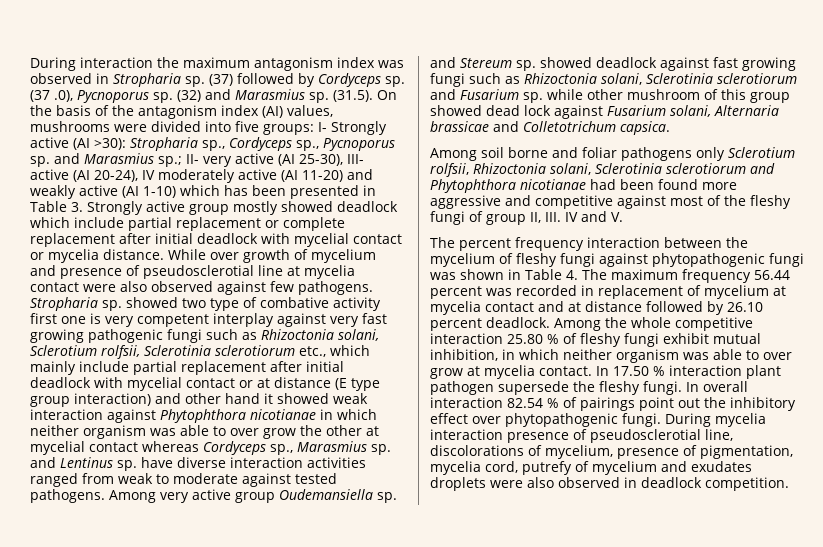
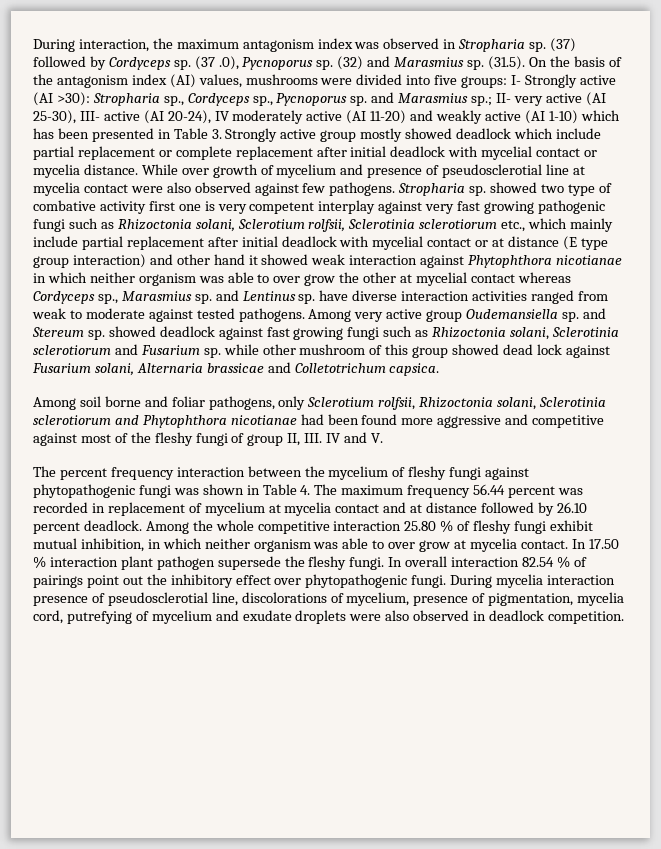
- During interaction the maximum antagonism index was observed in Stropharia sp.
+ During interaction, the maximum antagonism index was observed in Stropharia sp.
- Among soil borne and foliar pathogens only Sclerotium rolfsii, Rhizoctonia solani, Sclerotinia sclerotiorum and Phytophthora nicotianae had been found more aggressive and competitive against most of the fleshy fungi of group II, III. IV and V.
+ Among soil borne and foliar pathogens, only Sclerotium rolfsii, Rhizoctonia solani, Sclerotinia sclerotiorum and Phytophthora nicotianae had been found more aggressive and competitive against most of the fleshy fungi of group II, III. IV and V.
- During mycelia interaction presence of pseudosclerotial line, discolorations of mycelium, presence of pigmentation, mycelia cord, putrefy of mycelium and exudates droplets were also observed in deadlock competition.
+ During mycelia interaction presence of pseudosclerotial line, discolorations of mycelium, presence of pigmentation, mycelia cord, putrefying of mycelium and exudate droplets were also observed in deadlock competition.

